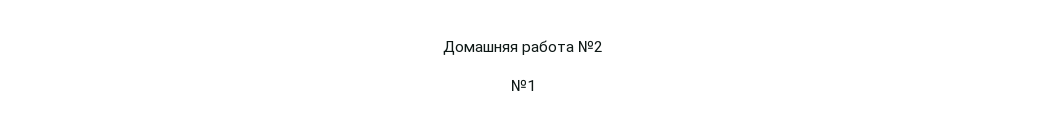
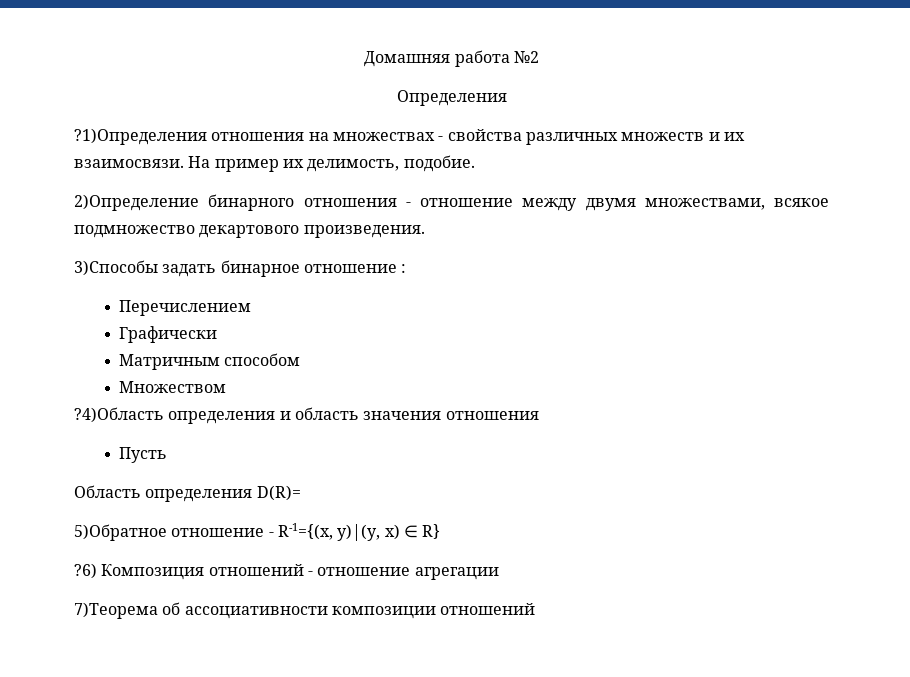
- №1
+ Определения
+ ?1)Определения отношения на множествах - свойства различных множеств и их взаимосвязи. На пример их делимость, подобие.
+ 2)Определение бинарного отношения - отношение между двумя множествами, всякое подмножество декартового произведения.
+ 3)Способы задать бинарное отношение :
+ Перечислением
+ Графически
+ Матричным способом
+ Множеством
+ ?4)Область определения и область значения отношения
+ Пусть
+ Область определения D(R)=
+ 5)Обратное отношение - R-1={(x, y)|(y, x) ∈ R}
+ ?6) Композиция отношений - отношение агрегации
+ 7)Теорема об ассоциативности композиции отношений

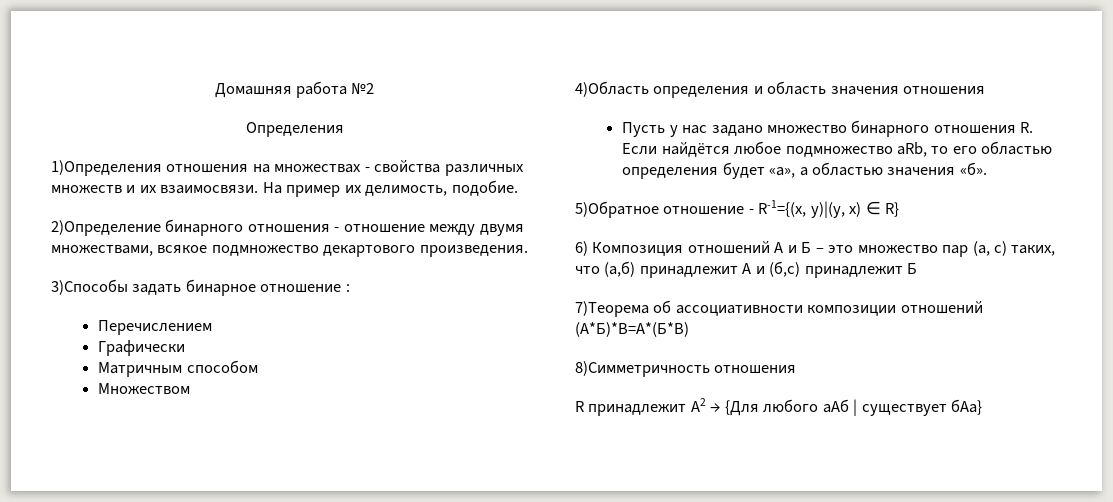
- ?1)Определения отношения на множествах - свойства различных множеств и их взаимосвязи.
+ 1)Определения отношения на множествах - свойства различных множеств и их взаимосвязи.
- ?4)Область определения и область значения отношения
+ 4)Область определения и область значения отношения
- Пусть
- Область определения D(R)=
+ Пусть у нас задано множество бинарного отношения R. Если найдётся любое подмножество аRb, то его областью определения будет «а», а областью значения «б».
- ?6) Композиция отношений - отношение агрегации
+ 6) Композиция отношений А и Б – это множество пар (а, с) таких, что (а,б) принадлежит А и (б,с) принадлежит Б
- 7)Теорема об ассоциативности композиции отношений
+ 7)Теорема об ассоциативности композиции отношений (А*Б)*В=А*(Б*В)
+ 8)Симметричность отношения
+ R принадлежит А2 → {Для любого аАб | существует бАа}

